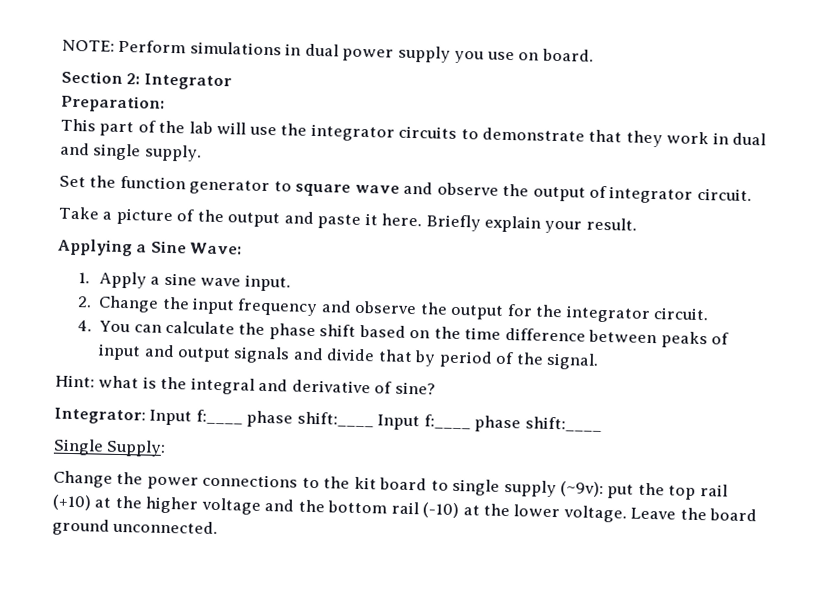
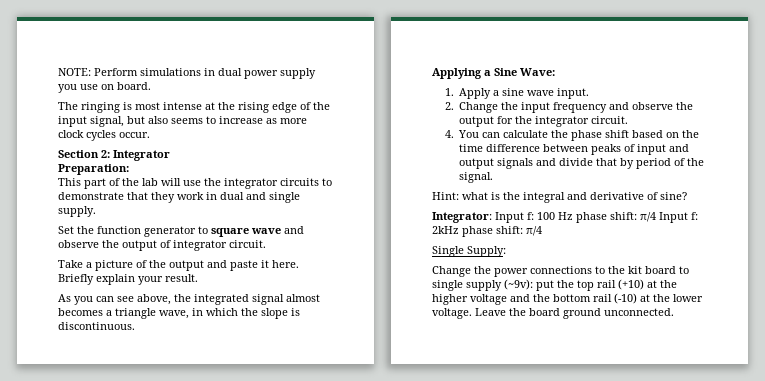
+ The ringing is most intense at the rising edge of the input signal, but also seems to increase as more clock cycles occur.
+ As you can see above, the integrated signal almost becomes a triangle wave, in which the slope is discontinuous.
- Integrator: Input f:____ phase shift:____ Input f:____ phase shift:____
+ Integrator: Input f: 100 Hz phase shift: π/4 Input f: 2kHz phase shift: π/4

